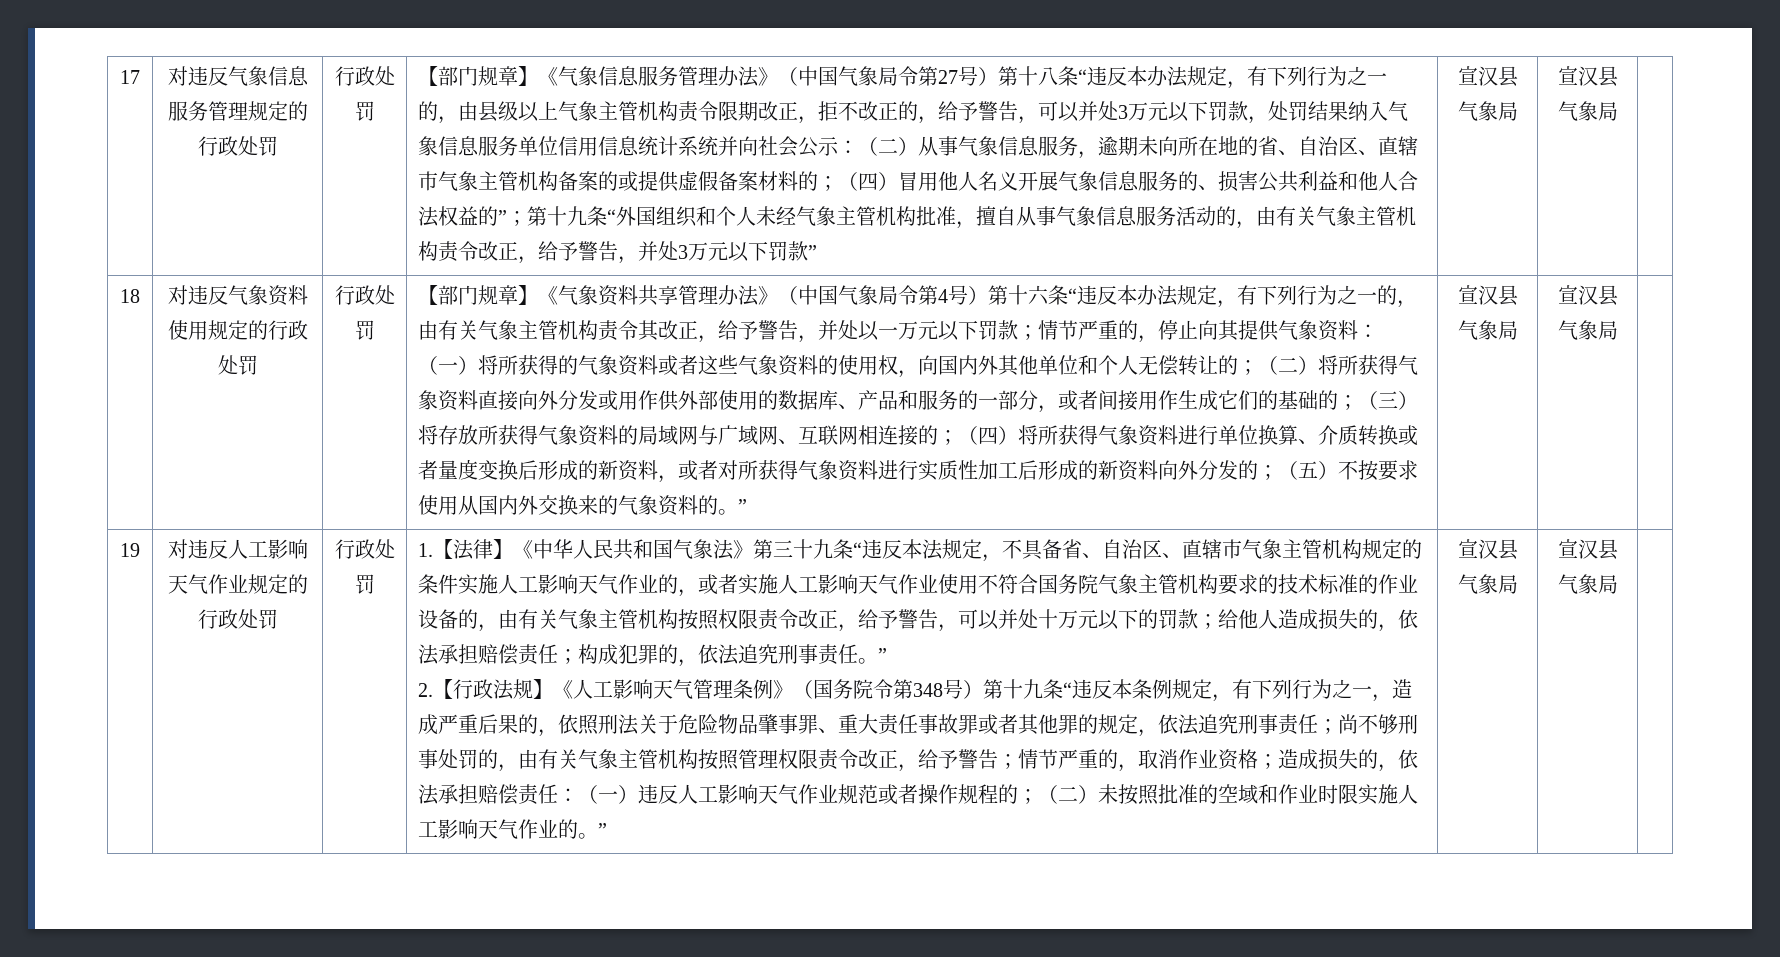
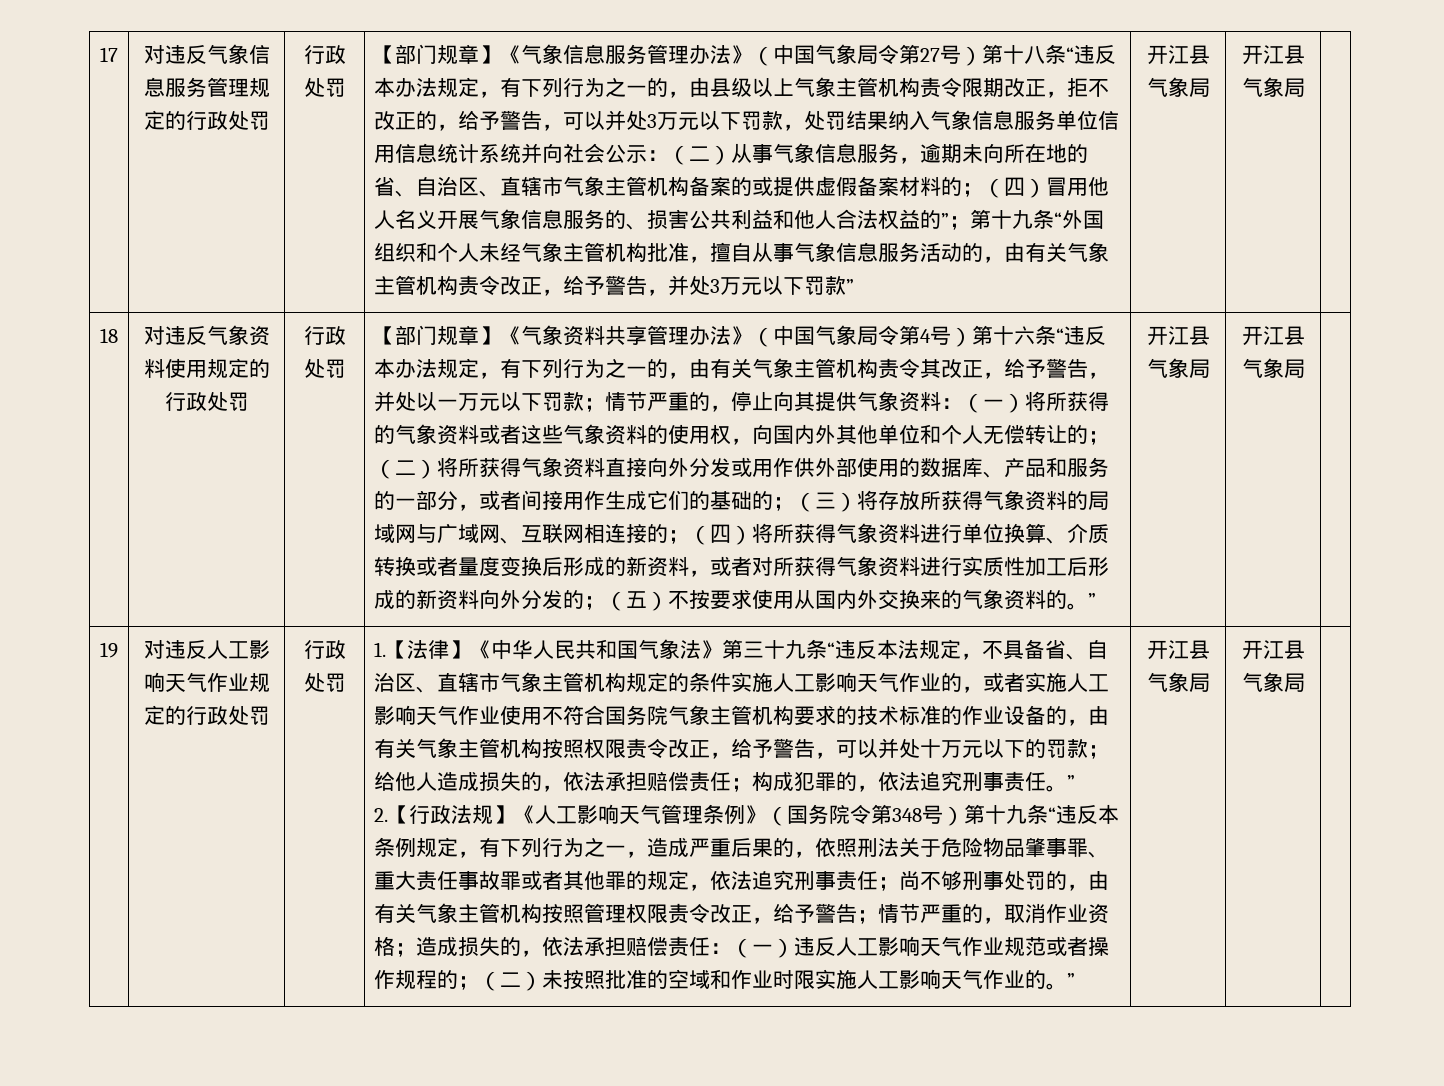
- 第十九条“外国组织和个人未经气象主管机构批准，擅自从事气象信息服务活动的，由有关气象主管机构责令改正，给予警告，并处3万元以下罚款” | 宣汉县气象局 | 宣汉县气象局
+ 第十九条“外国组织和个人未经气象主管机构批准，擅自从事气象信息服务活动的，由有关气象主管机构责令改正，给予警告，并处3万元以下罚款” | 开江县气象局 | 开江县气象局
- （五）不按要求使用从国内外交换来的气象资料的。” | 宣汉县气象局 | 宣汉县气象局
+ （五）不按要求使用从国内外交换来的气象资料的。” | 开江县气象局 | 开江县气象局
- （二）未按照批准的空域和作业时限实施人工影响天气作业的。” | 宣汉县气象局 | 宣汉县气象局
+ （二）未按照批准的空域和作业时限实施人工影响天气作业的。” | 开江县气象局 | 开江县气象局

